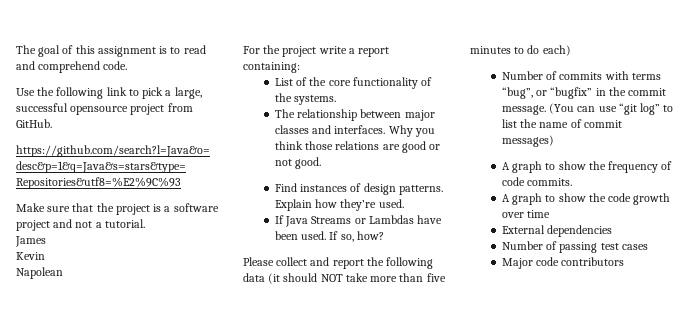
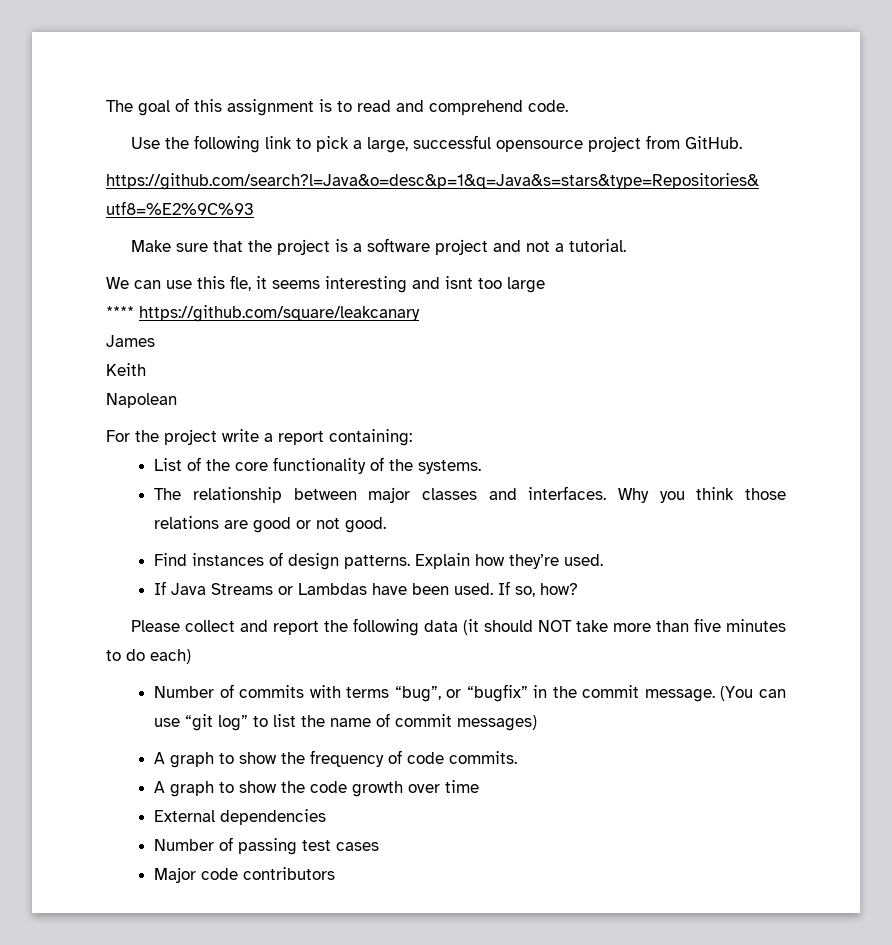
+ We can use this fle, it seems interesting and isnt too large
+ **** https://github.com/square/leakcanary
- Kevin
+ Keith

